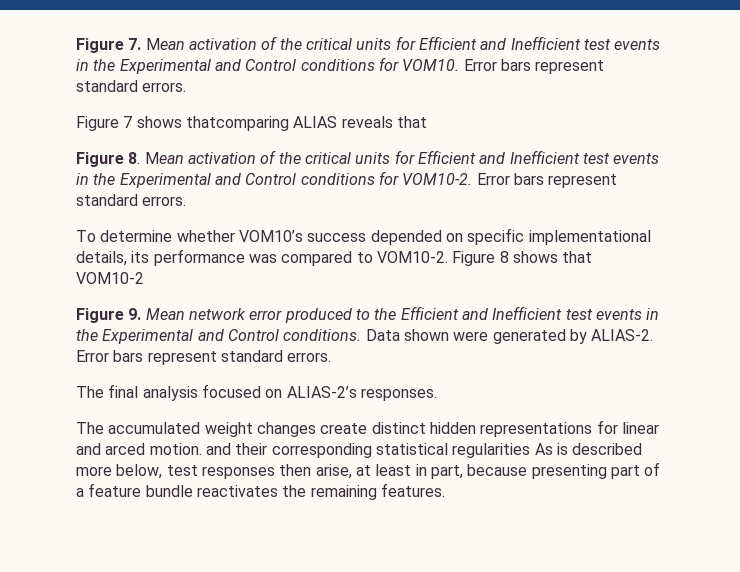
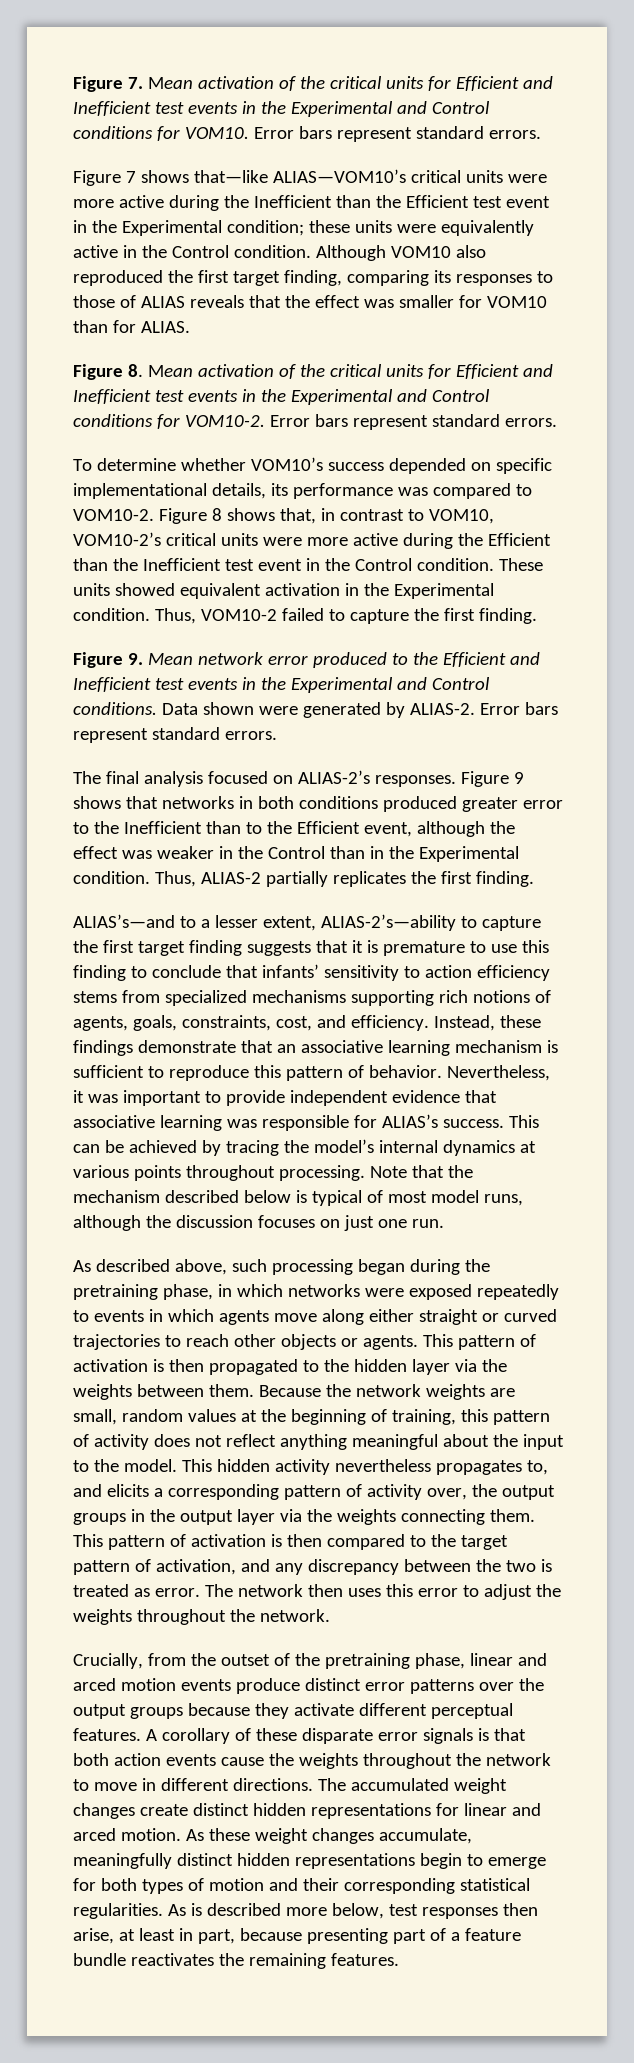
- Figure 7 shows thatcomparing ALIAS reveals that
+ Figure 7 shows that—like ALIAS—VOM10’s critical units were more active during the Inefficient than the Efficient test event in the Experimental condition; these units were equivalently active in the Control condition. Although VOM10 also reproduced the first target finding, comparing its responses to those of ALIAS reveals that the effect was smaller for VOM10 than for ALIAS.
- Figure 8 shows that VOM10-2
+ Figure 8 shows that, in contrast to VOM10, VOM10-2’s critical units were more active during the Efficient than the Inefficient test event in the Control condition. These units showed equivalent activation in the Experimental condition. Thus, VOM10-2 failed to capture the first finding.
- The final analysis focused on ALIAS-2’s responses.
- The accumulated weight changes create distinct hidden representations for linear and arced motion. and their corresponding statistical regularities As is described more below, test responses then arise, at least in part, because presenting part of a feature bundle reactivates the remaining features.
+ The final analysis focused on ALIAS-2’s responses. Figure 9 shows that networks in both conditions produced greater error to the Inefficient than to the Efficient event, although the effect was weaker in the Control than in the Experimental condition. Thus, ALIAS-2 partially replicates the first finding.
+ ALIAS’s—and to a lesser extent, ALIAS-2’s—ability to capture the first target finding suggests that it is premature to use this finding to conclude that infants’ sensitivity to action efficiency stems from specialized mechanisms supporting rich notions of agents, goals, constraints, cost, and efficiency. Instead, these findings demonstrate that an associative learning mechanism is sufficient to reproduce this pattern of behavior. Nevertheless, it was important to provide independent evidence that associative learning was responsible for ALIAS’s success. This can be achieved by tracing the model’s internal dynamics at various points throughout processing. Note that the mechanism described below is typical of most model runs, although the discussion focuses on just one run.
+ As described above, such processing began during the pretraining phase, in which networks were exposed repeatedly to events in which agents move along either straight or curved trajectories to reach other objects or agents. This pattern of activation is then propagated to the hidden layer via the weights between them. Because the network weights are small, random values at the beginning of training, this pattern of activity does not reflect anything meaningful about the input to the model. This hidden activity nevertheless propagates to, and elicits a corresponding pattern of activity over, the output groups in the output layer via the weights connecting them. This pattern of activation is then compared to the target pattern of activation, and any discrepancy between the two is treated as error. The network then uses this error to adjust the weights throughout the network.
+ Crucially, from the outset of the pretraining phase, linear and arced motion events produce distinct error patterns over the output groups because they activate different perceptual features. A corollary of these disparate error signals is that both action events cause the weights throughout the network to move in different directions. The accumulated weight changes create distinct hidden representations for linear and arced motion. As these weight changes accumulate, meaningfully distinct hidden representations begin to emerge for both types of motion and their corresponding statistical regularities. As is described more below, test responses then arise, at least in part, because presenting part of a feature bundle reactivates the remaining features.

